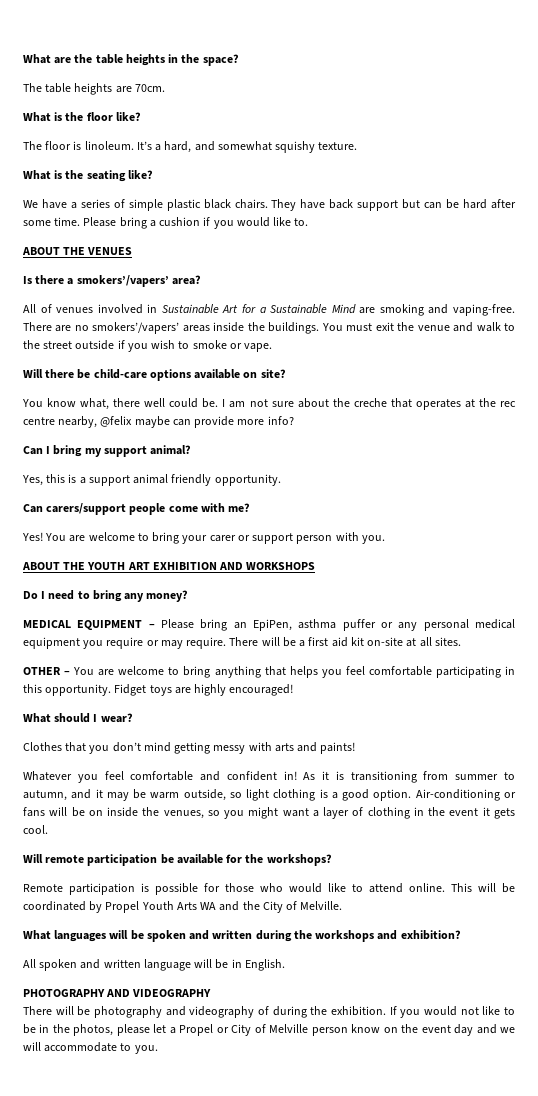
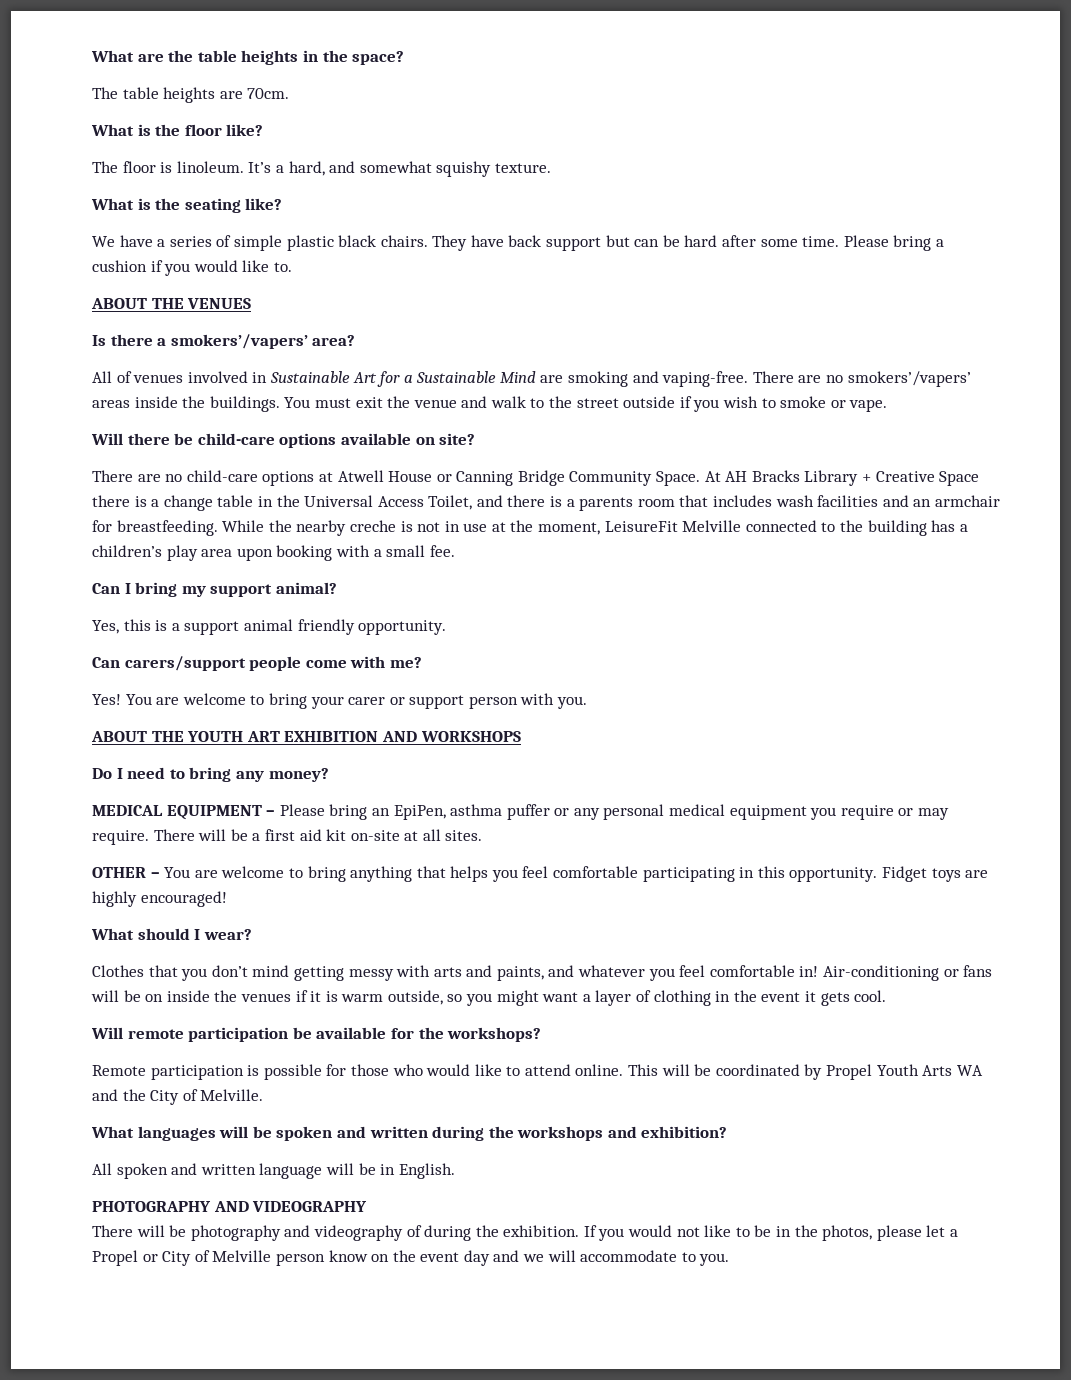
- You know what, there well could be. I am not sure about the creche that operates at the rec centre nearby, @felix maybe can provide more info?
+ There are no child-care options at Atwell House or Canning Bridge Community Space. At AH Bracks Library + Creative Space there is a change table in the Universal Access Toilet, and there is a parents room that includes wash facilities and an armchair for breastfeeding. While the nearby creche is not in use at the moment, LeisureFit Melville connected to the building has a children’s play area upon booking with a small fee.
- Clothes that you don’t mind getting messy with arts and paints!
- Whatever you feel comfortable and confident in! As it is transitioning from summer to autumn, and it may be warm outside, so light clothing is a good option.
+ Clothes that you don’t mind getting messy with arts and paints, and whatever you feel comfortable in!
- Air-conditioning or fans will be on inside the venues, so you might want a layer of clothing in the event it gets cool.
+ Air-conditioning or fans will be on inside the venues if it is warm outside, so you might want a layer of clothing in the event it gets cool.

